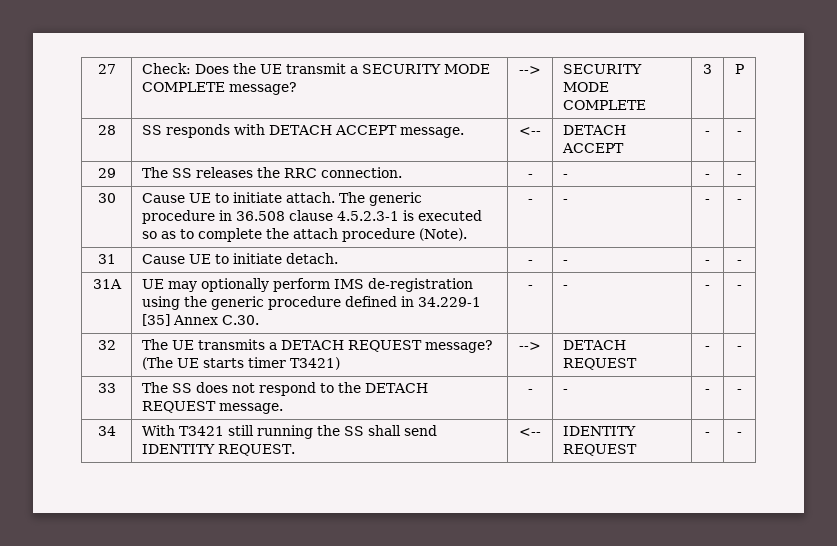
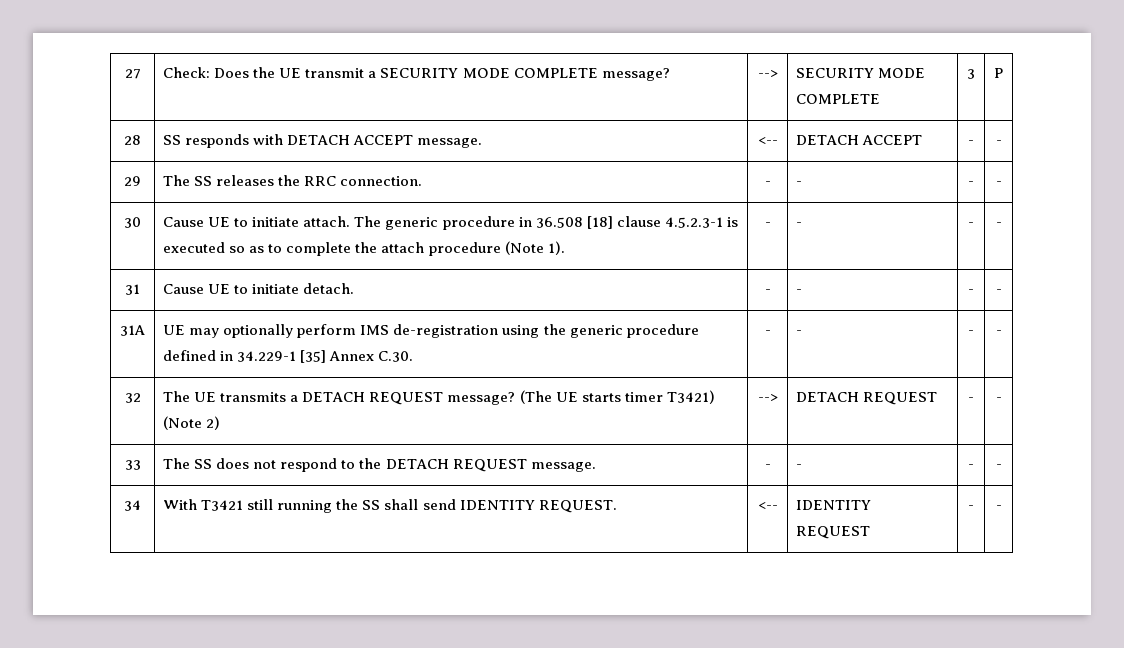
- 30 | Cause UE to initiate attach. The generic procedure in 36.508 clause 4.5.2.3-1 is executed so as to complete the attach procedure (Note). | - | - | - | -
+ 30 | Cause UE to initiate attach. The generic procedure in 36.508 [18] clause 4.5.2.3-1 is executed so as to complete the attach procedure (Note 1). | - | - | - | -
- 32 | The UE transmits a DETACH REQUEST message? (The UE starts timer T3421) | --> | DETACH REQUEST | - | -
+ 32 | The UE transmits a DETACH REQUEST message? (The UE starts timer T3421) (Note 2) | --> | DETACH REQUEST | - | -

